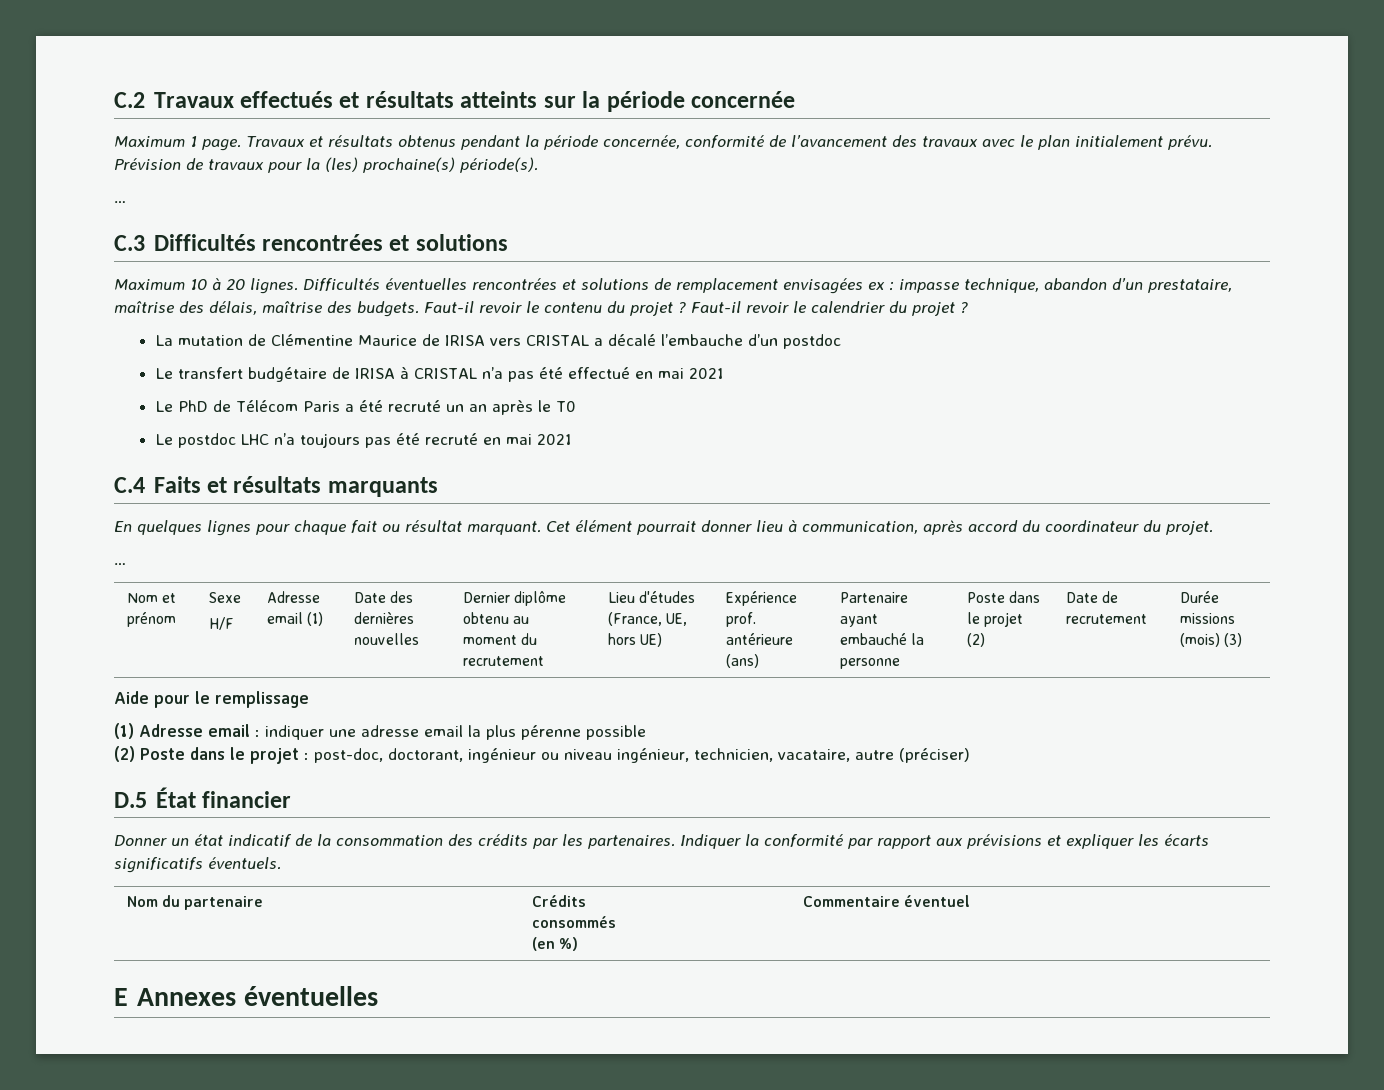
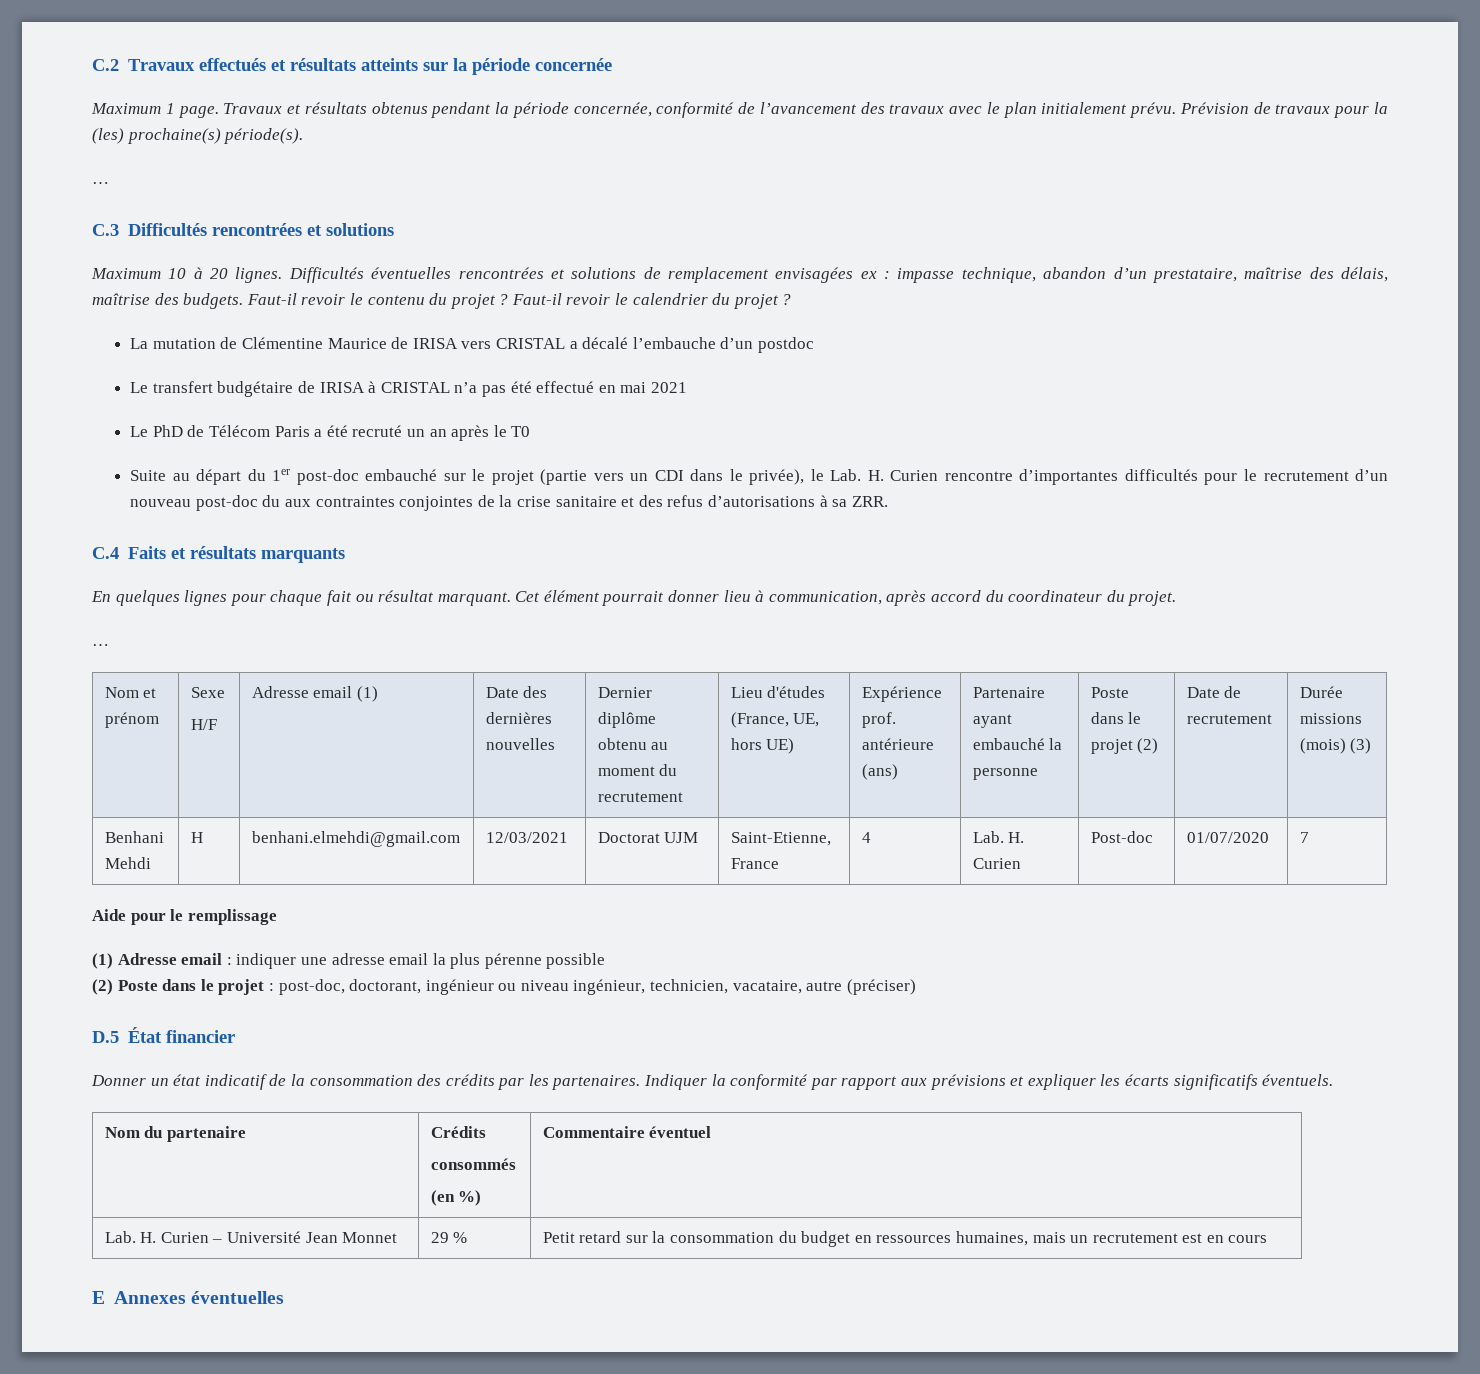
- Le postdoc LHC n’a toujours pas été recruté en mai 2021
+ Suite au départ du 1er post-doc embauché sur le projet (partie vers un CDI dans le privée), le Lab. H. Curien rencontre d’importantes difficultés pour le recrutement d’un nouveau post-doc du aux contraintes conjointes de la crise sanitaire et des refus d’autorisations à sa ZRR.
+ Benhani Mehdi | H | benhani.elmehdi@gmail.com | 12/03/2021 | Doctorat UJM | Saint-Etienne, France | 4 | Lab. H. Curien | Post-doc | 01/07/2020 | 7
+ Lab. H. Curien – Université Jean Monnet | 29 % | Petit retard sur la consommation du budget en ressources humaines, mais un recrutement est en cours

